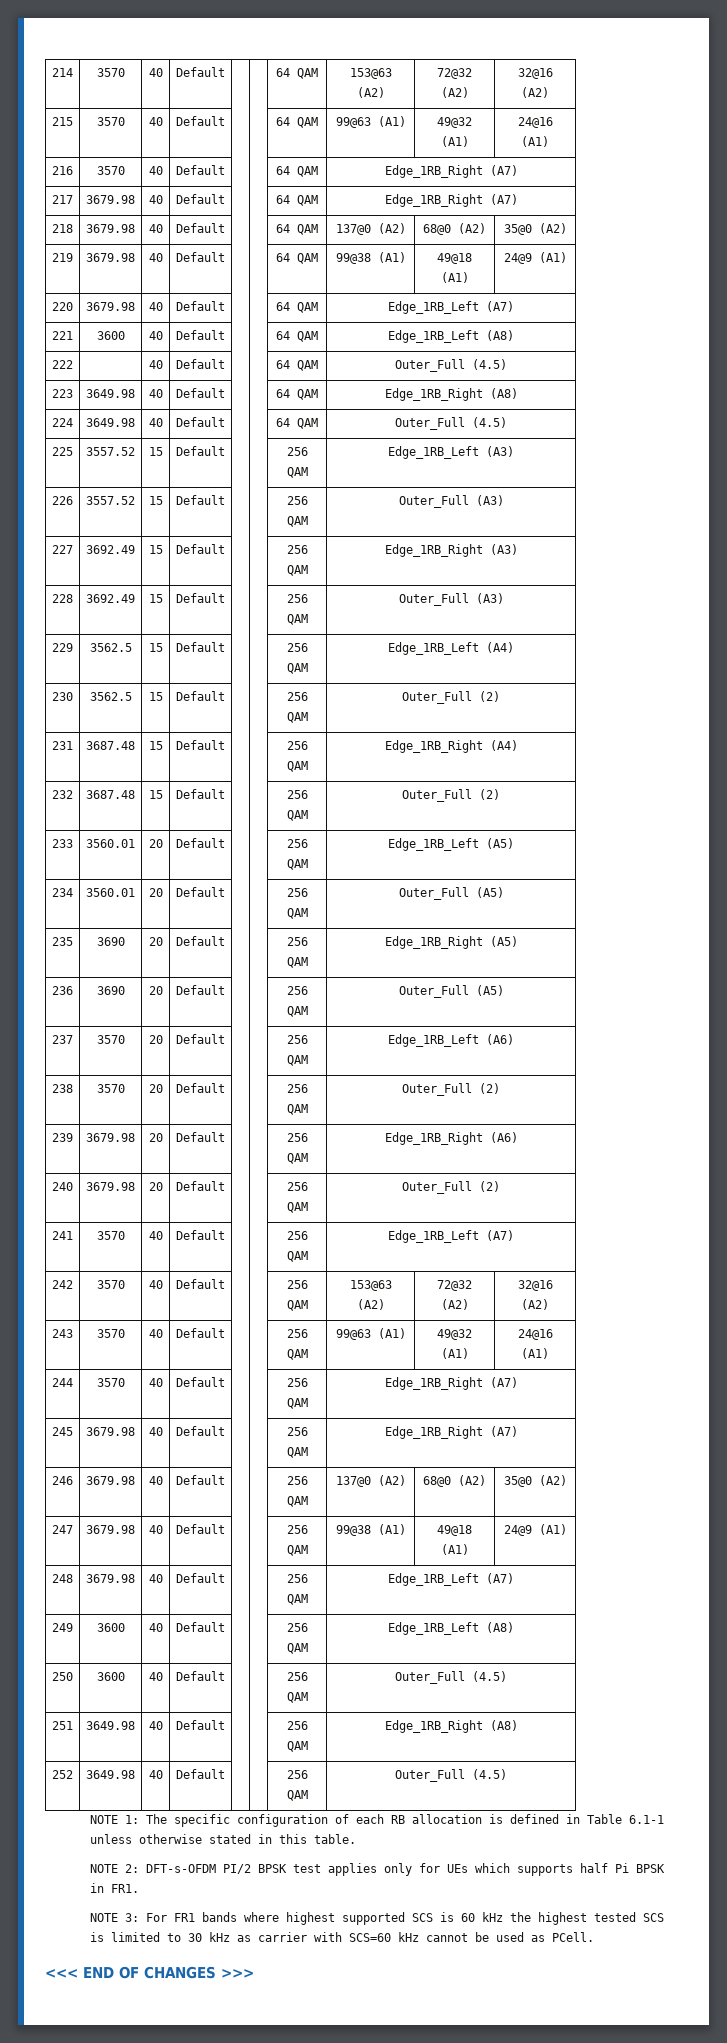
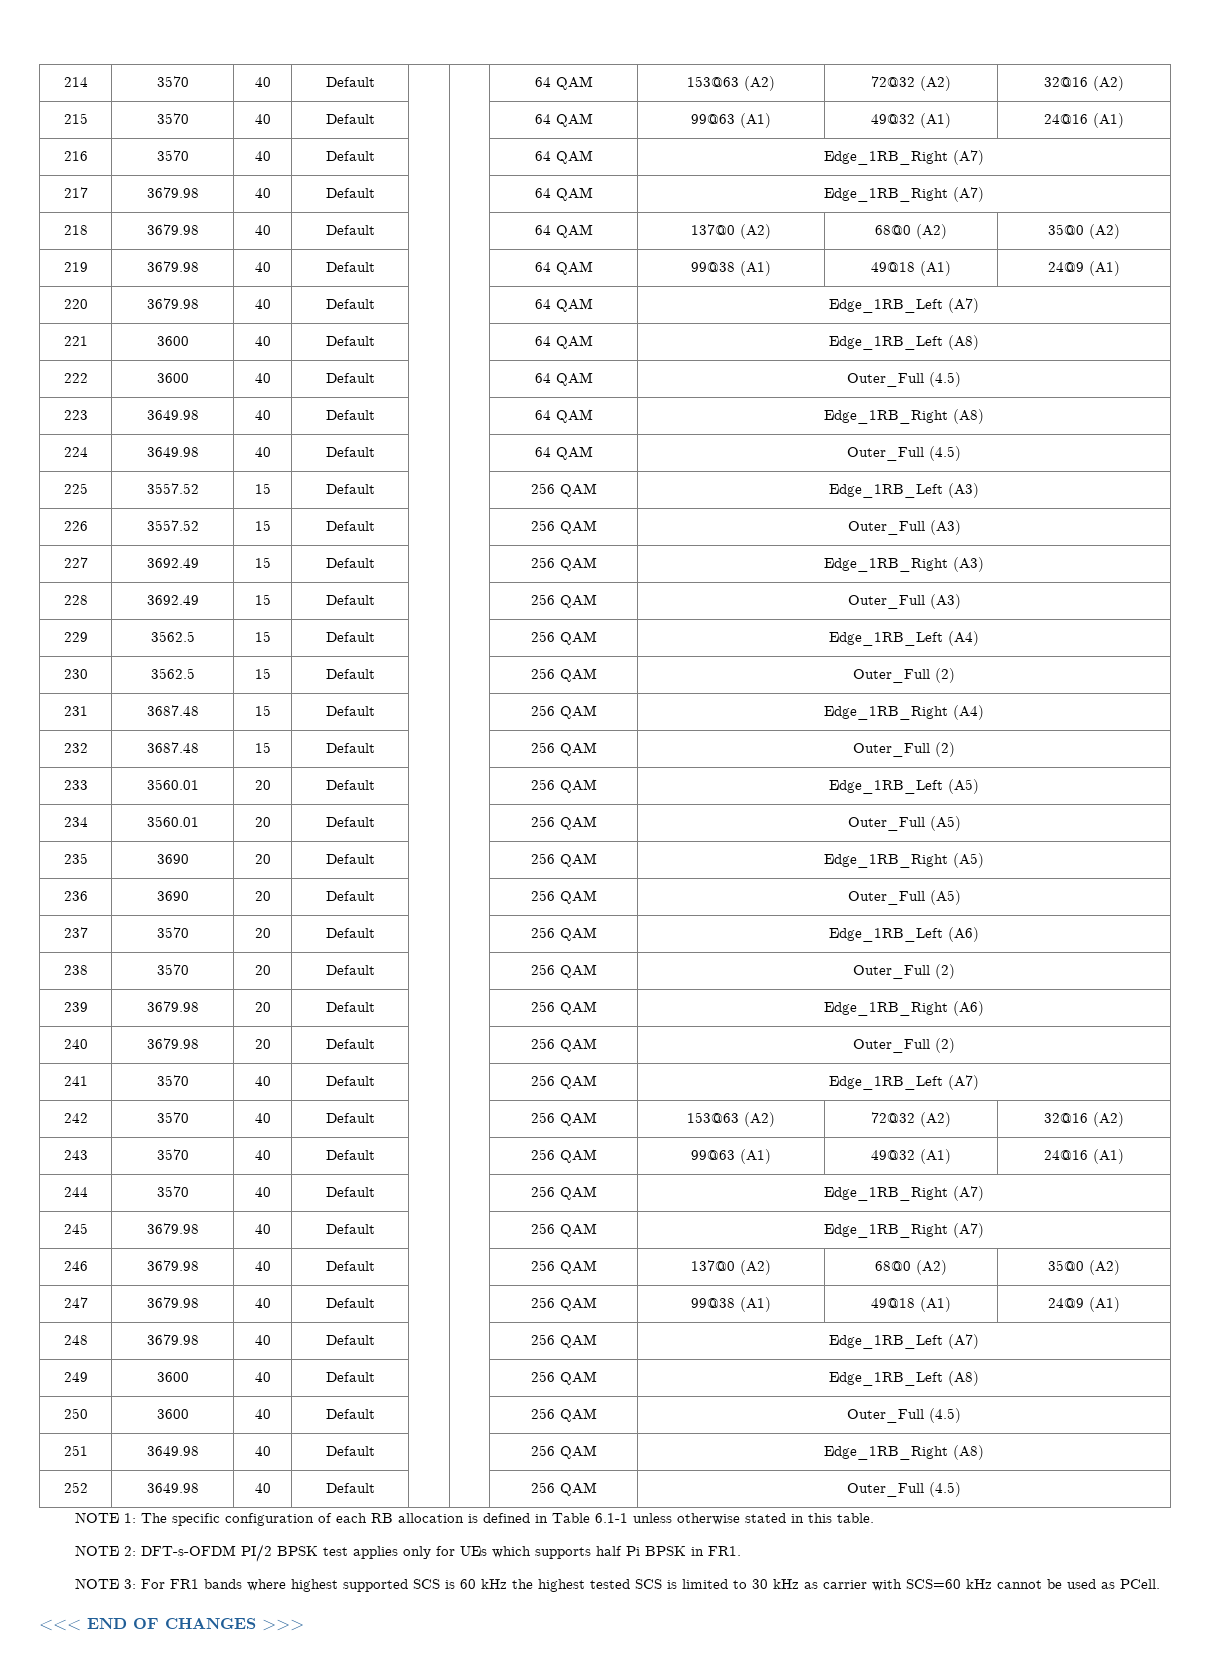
- 222 | | 40 | Default | | | 64 QAM | Outer_Full (4.5)
+ 222 | 3600 | 40 | Default | | | 64 QAM | Outer_Full (4.5)

